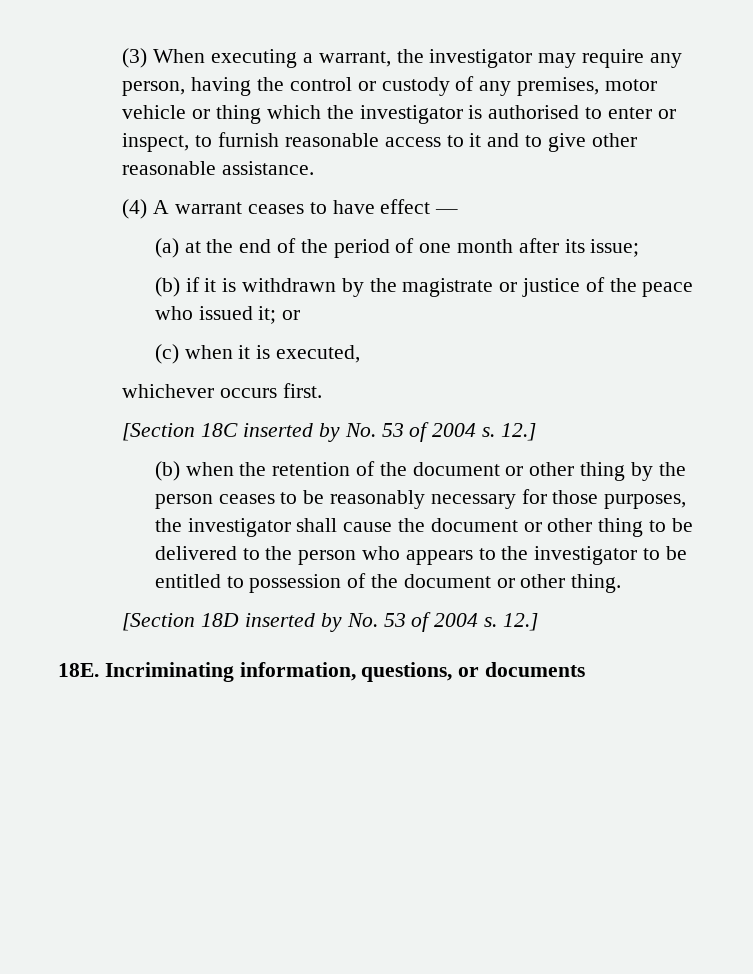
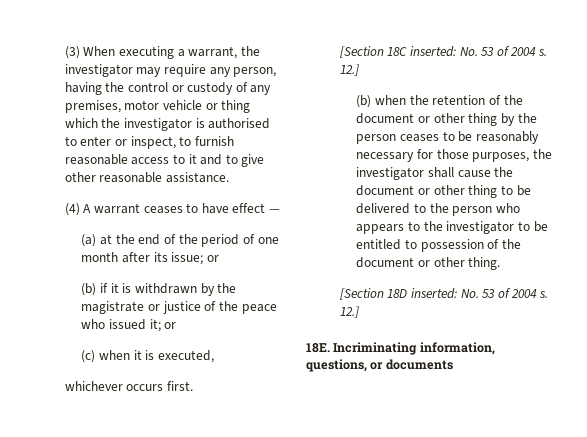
- (a) at the end of the period of one month after its issue;
+ (a) at the end of the period of one month after its issue; or
- [Section 18C inserted by No. 53 of 2004 s.
+ [Section 18C inserted: No. 53 of 2004 s.
- [Section 18D inserted by No. 53 of 2004 s.
+ [Section 18D inserted: No. 53 of 2004 s.

